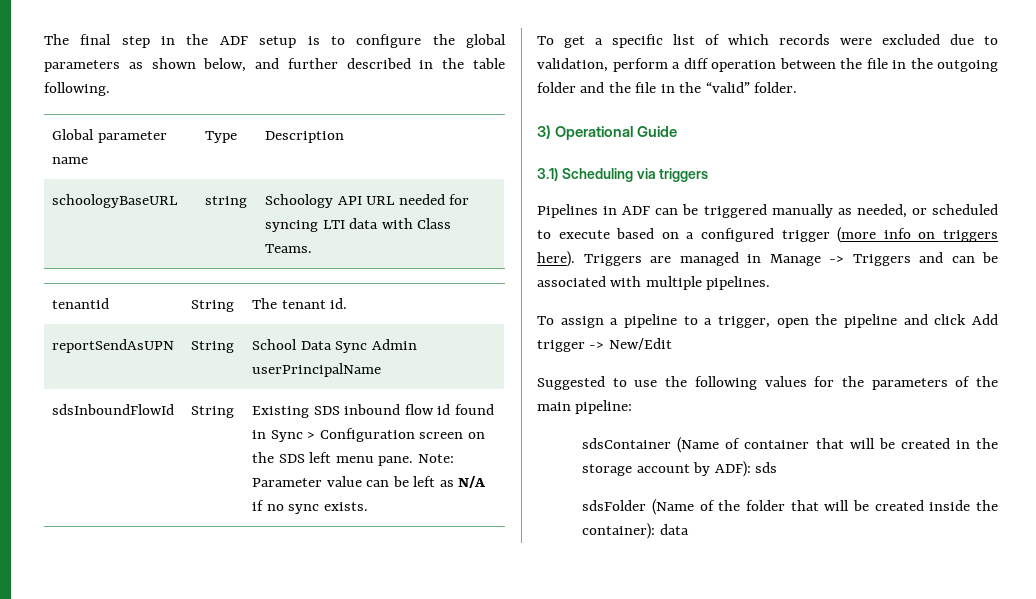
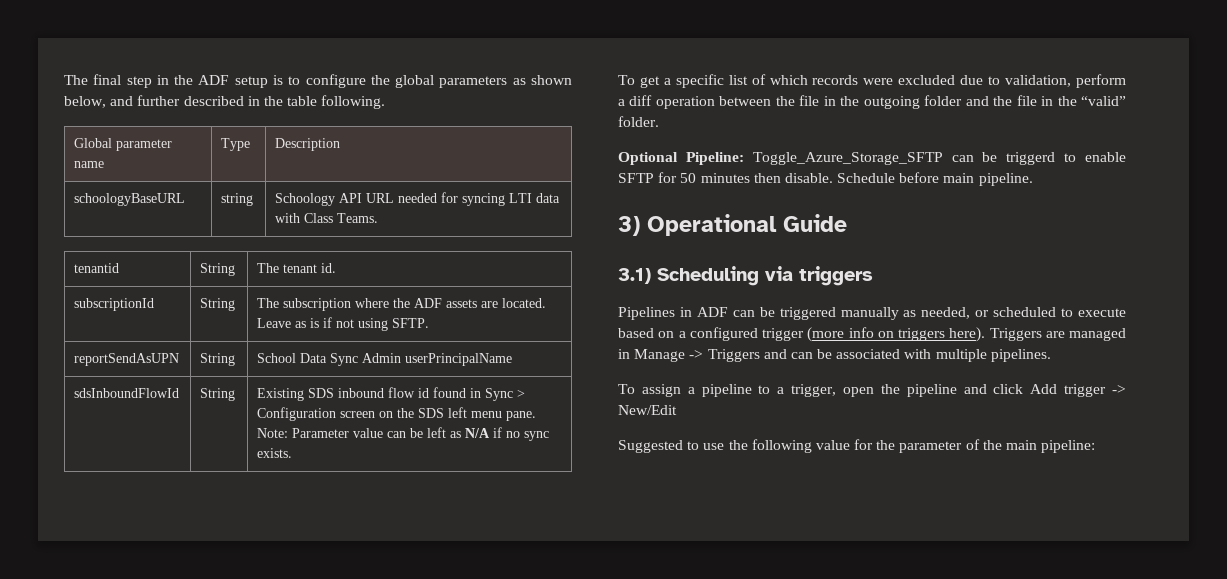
+ subscriptionId | String | The subscription where the ADF assets are located. Leave as is if not using SFTP.
+ Optional Pipeline: Toggle_Azure_Storage_SFTP can be triggerd to enable SFTP for 50 minutes then disable. Schedule before main pipeline.
- Suggested to use the following values for the parameters of the main pipeline:
+ Suggested to use the following value for the parameter of the main pipeline:
- sdsContainer (Name of container that will be created in the storage account by ADF): sds
- sdsFolder (Name of the folder that will be created inside the container): data

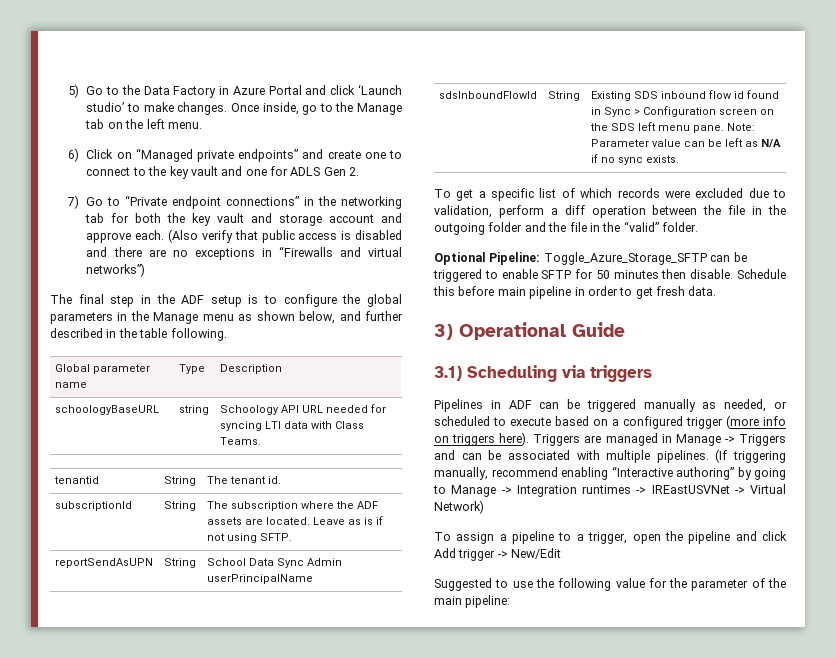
+ 5) Go to the Data Factory in Azure Portal and click ‘Launch studio’ to make changes. Once inside, go to the Manage tab on the left menu.
+ 6) Click on “Managed private endpoints” and create one to connect to the key vault and one for ADLS Gen 2.
+ 7) Go to “Private endpoint connections” in the networking tab for both the key vault and storage account and approve each. (Also verify that public access is disabled and there are no exceptions in “Firewalls and virtual networks”)
- The final step in the ADF setup is to configure the global parameters as shown below, and further described in the table following.
+ The final step in the ADF setup is to configure the global parameters in the Manage menu as shown below, and further described in the table following.
- Optional Pipeline: Toggle_Azure_Storage_SFTP can be triggerd to enable SFTP for 50 minutes then disable.
+ Optional Pipeline: Toggle_Azure_Storage_SFTP can be triggered to enable SFTP for 50 minutes then disable.
- Schedule before main pipeline.
+ Schedule this before main pipeline in order to get fresh data.
+ (If triggering manually, recommend enabling “Interactive authoring” by going to Manage -> Integration runtimes -> IREastUSVNet -> Virtual Network)

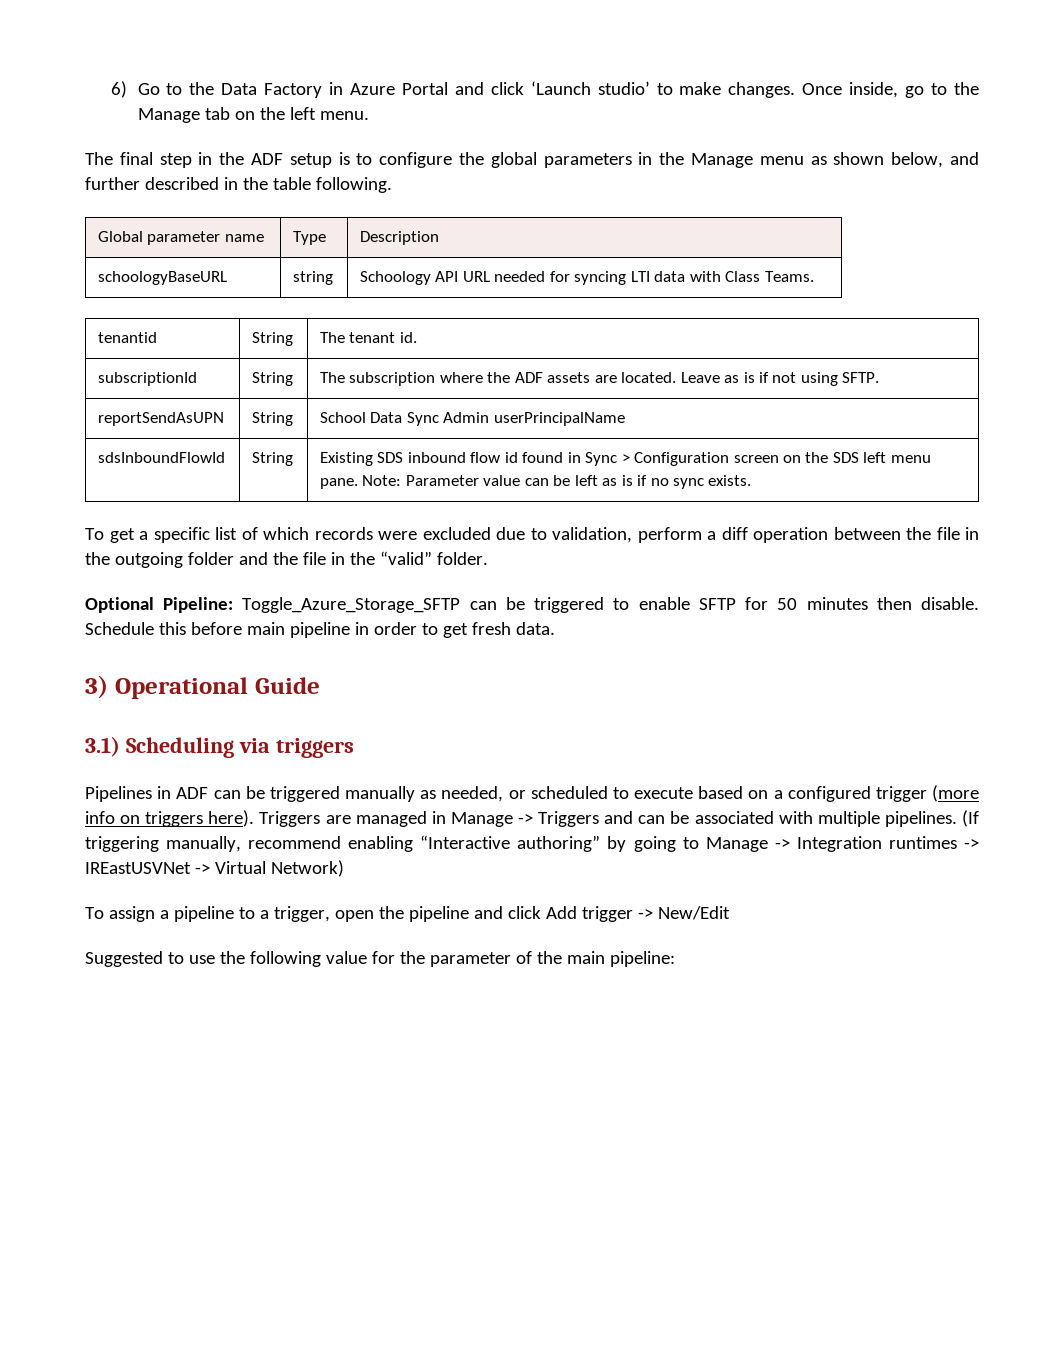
- 5) Go to the Data Factory in Azure Portal and click ‘Launch studio’ to make changes.
+ 6) Go to the Data Factory in Azure Portal and click ‘Launch studio’ to make changes.
- 6) Click on “Managed private endpoints” and create one to connect to the key vault and one for ADLS Gen 2.
- 7) Go to “Private endpoint connections” in the networking tab for both the key vault and storage account and approve each. (Also verify that public access is disabled and there are no exceptions in “Firewalls and virtual networks”)
- sdsInboundFlowId | String | Existing SDS inbound flow id found in Sync > Configuration screen on the SDS left menu pane. Note: Parameter value can be left as N/A if no sync exists.
+ sdsInboundFlowId | String | Existing SDS inbound flow id found in Sync > Configuration screen on the SDS left menu pane. Note: Parameter value can be left as is if no sync exists.

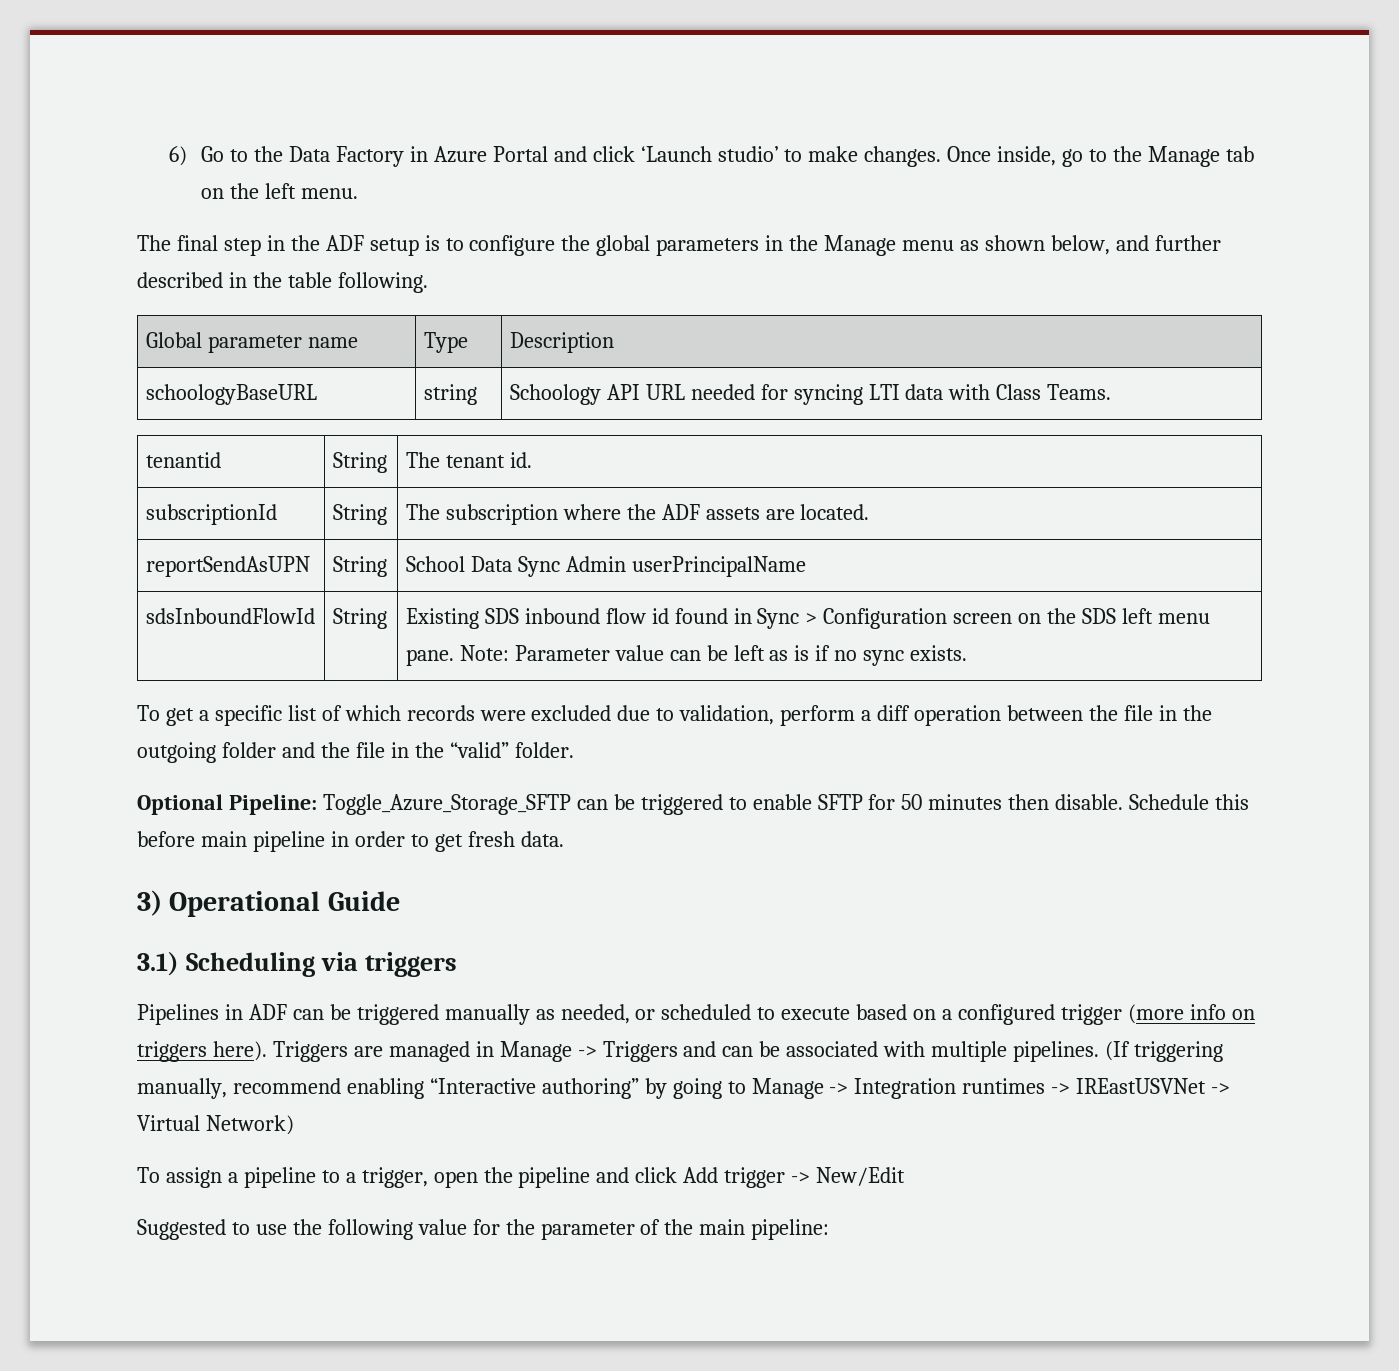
- subscriptionId | String | The subscription where the ADF assets are located. Leave as is if not using SFTP.
+ subscriptionId | String | The subscription where the ADF assets are located.

